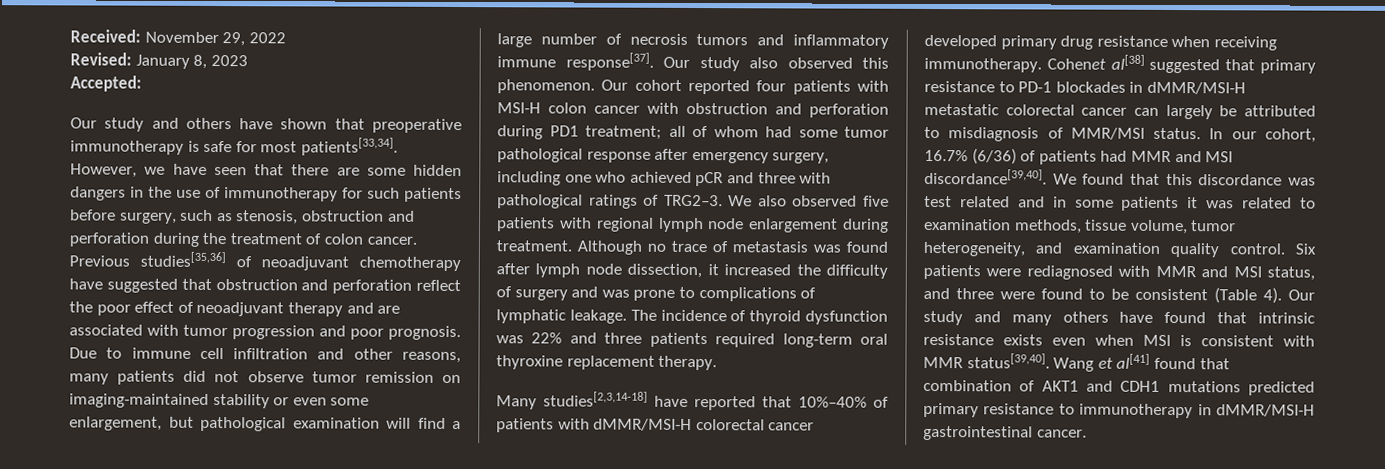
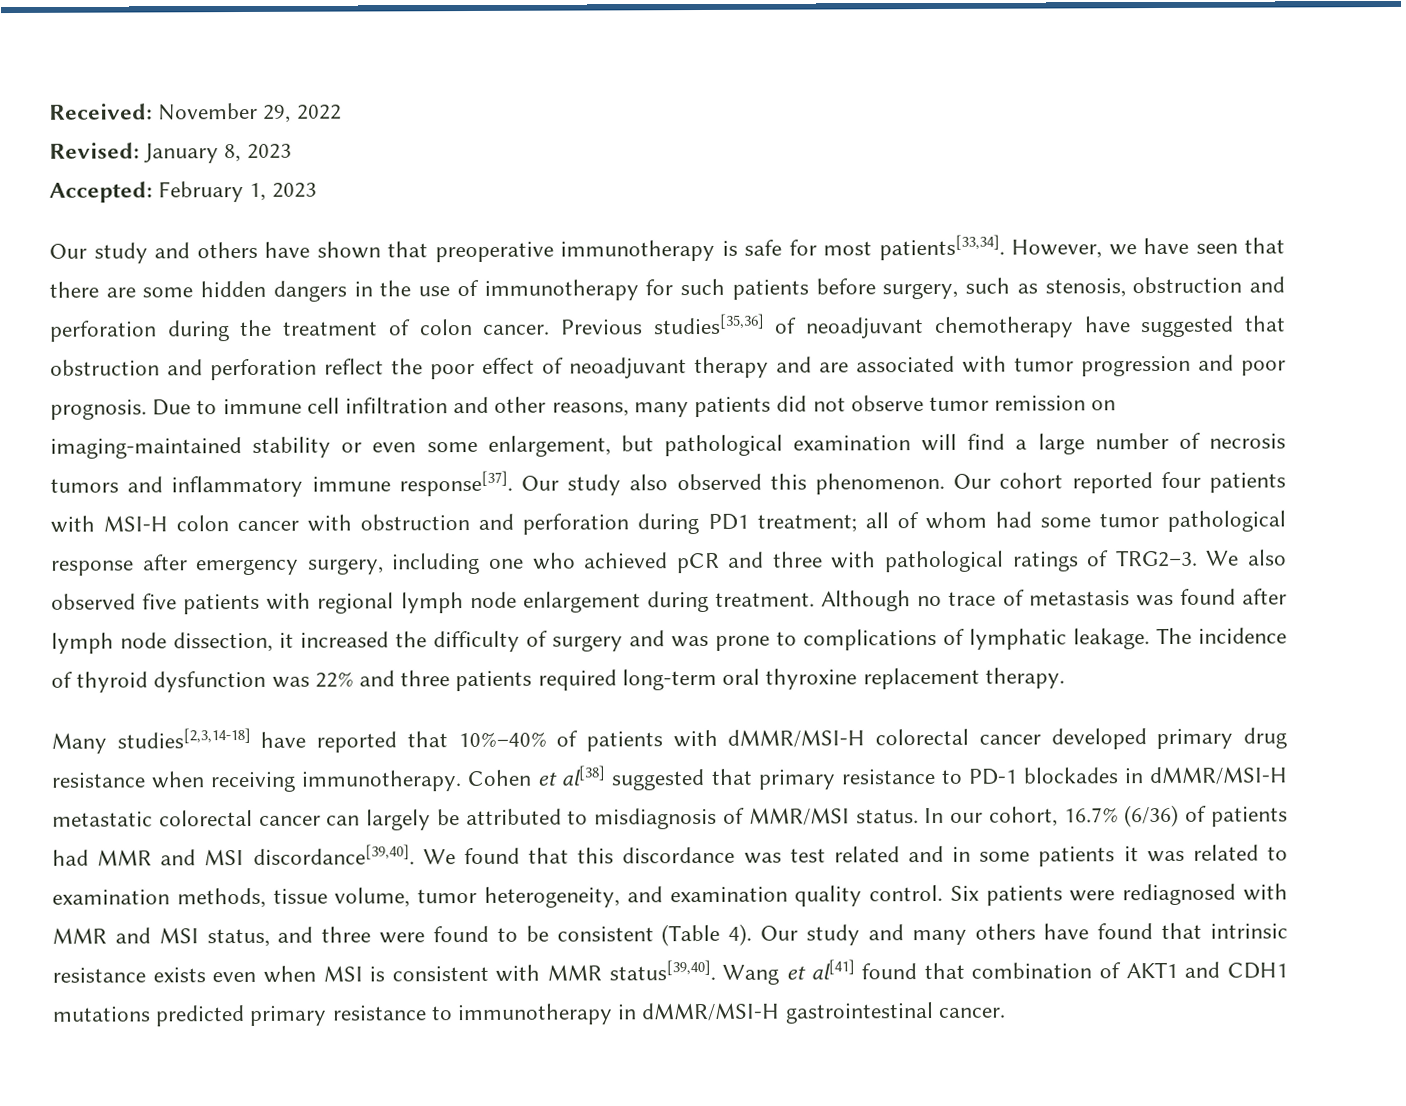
- Accepted:
+ Accepted: February 1, 2023
- Cohenet al[38] suggested that primary resistance to PD-1 blockades in dMMR/MSI-H metastatic colorectal cancer can largely be attributed to misdiagnosis of MMR/MSI status.
+ Cohen et al[38] suggested that primary resistance to PD-1 blockades in dMMR/MSI-H metastatic colorectal cancer can largely be attributed to misdiagnosis of MMR/MSI status.

